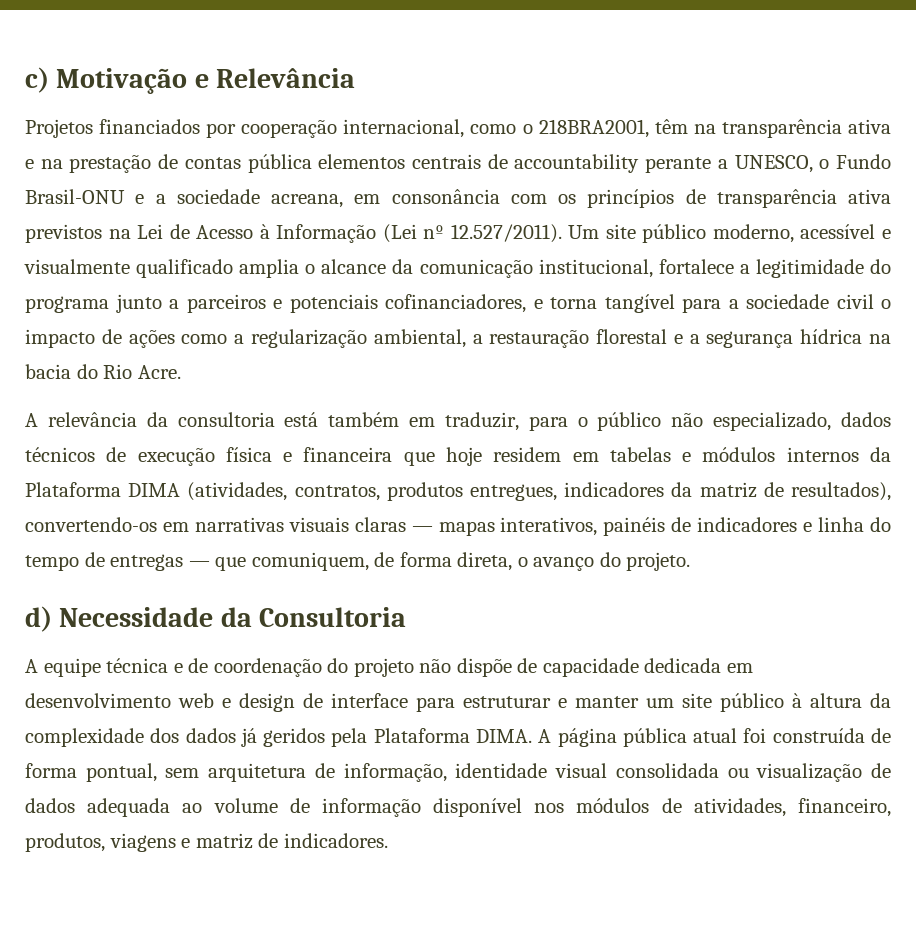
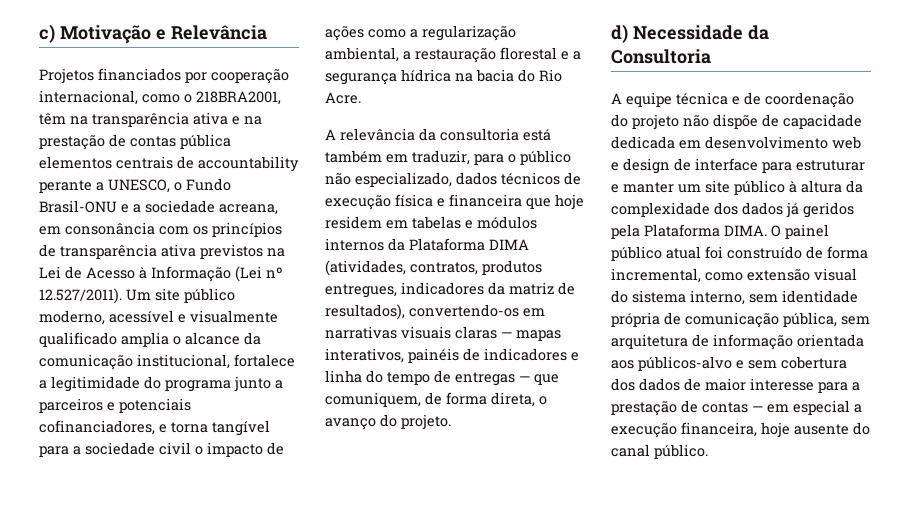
- A página pública atual foi construída de forma pontual, sem arquitetura de informação, identidade visual consolidada ou visualização de dados adequada ao volume de informação disponível nos módulos de atividades, financeiro, produtos, viagens e matriz de indicadores.
+ O painel público atual foi construído de forma incremental, como extensão visual do sistema interno, sem identidade própria de comunicação pública, sem arquitetura de informação orientada aos públicos-alvo e sem cobertura dos dados de maior interesse para a prestação de contas — em especial a execução financeira, hoje ausente do canal público.

